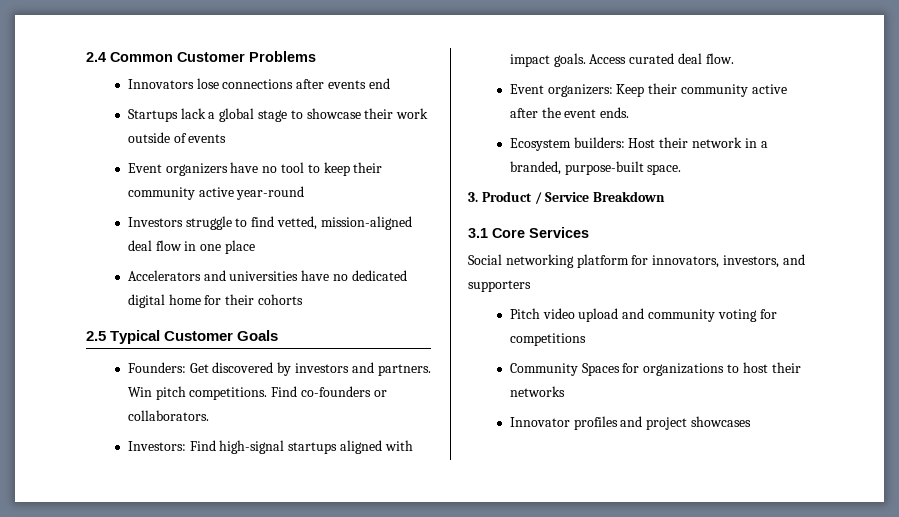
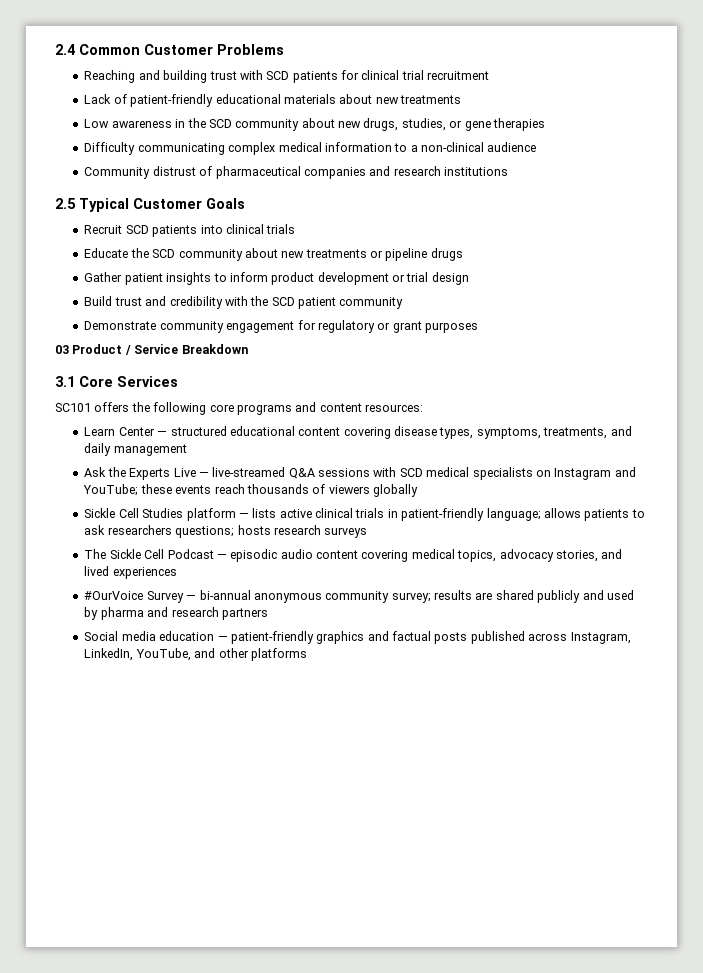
- Innovators lose connections after events end
- Startups lack a global stage to showcase their work outside of events
- Event organizers have no tool to keep their community active year-round
- Investors struggle to find vetted, mission-aligned deal flow in one place
- Accelerators and universities have no dedicated digital home for their cohorts
+ Reaching and building trust with SCD patients for clinical trial recruitment
+ Lack of patient-friendly educational materials about new treatments
+ Low awareness in the SCD community about new drugs, studies, or gene therapies
+ Difficulty communicating complex medical information to a non-clinical audience
+ Community distrust of pharmaceutical companies and research institutions
  2.5 Typical Customer Goals
- Founders: Get discovered by investors and partners. Win pitch competitions. Find co-founders or collaborators.
- Investors: Find high-signal startups aligned with impact goals. Access curated deal flow.
- Event organizers: Keep their community active after the event ends.
- Ecosystem builders: Host their network in a branded, purpose-built space.
- 3. Product / Service Breakdown
+ Recruit SCD patients into clinical trials
+ Educate the SCD community about new treatments or pipeline drugs
+ Gather patient insights to inform product development or trial design
+ Build trust and credibility with the SCD patient community
+ Demonstrate community engagement for regulatory or grant purposes
+ 03 Product / Service Breakdown
- Social networking platform for innovators, investors, and supporters
- Pitch video upload and community voting for competitions
- Community Spaces for organizations to host their networks
- Innovator profiles and project showcases
+ SC101 offers the following core programs and content resources:
+ Learn Center — structured educational content covering disease types, symptoms, treatments, and daily management
+ Ask the Experts Live — live-streamed Q&A sessions with SCD medical specialists on Instagram and YouTube; these events reach thousands of viewers globally
+ Sickle Cell Studies platform — lists active clinical trials in patient-friendly language; allows patients to ask researchers questions; hosts research surveys
+ The Sickle Cell Podcast — episodic audio content covering medical topics, advocacy stories, and lived experiences
+ #OurVoice Survey — bi-annual anonymous community survey; results are shared publicly and used by pharma and research partners
+ Social media education — patient-friendly graphics and factual posts published across Instagram, LinkedIn, YouTube, and other platforms

